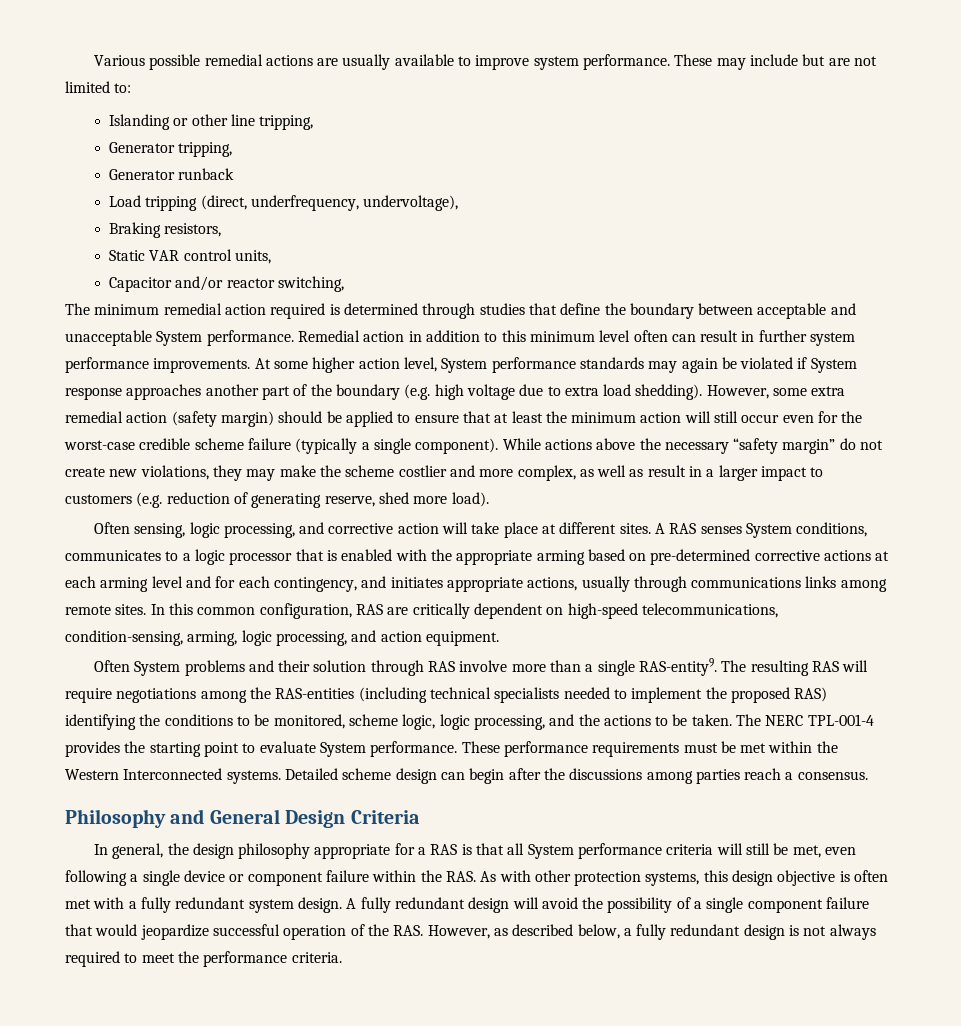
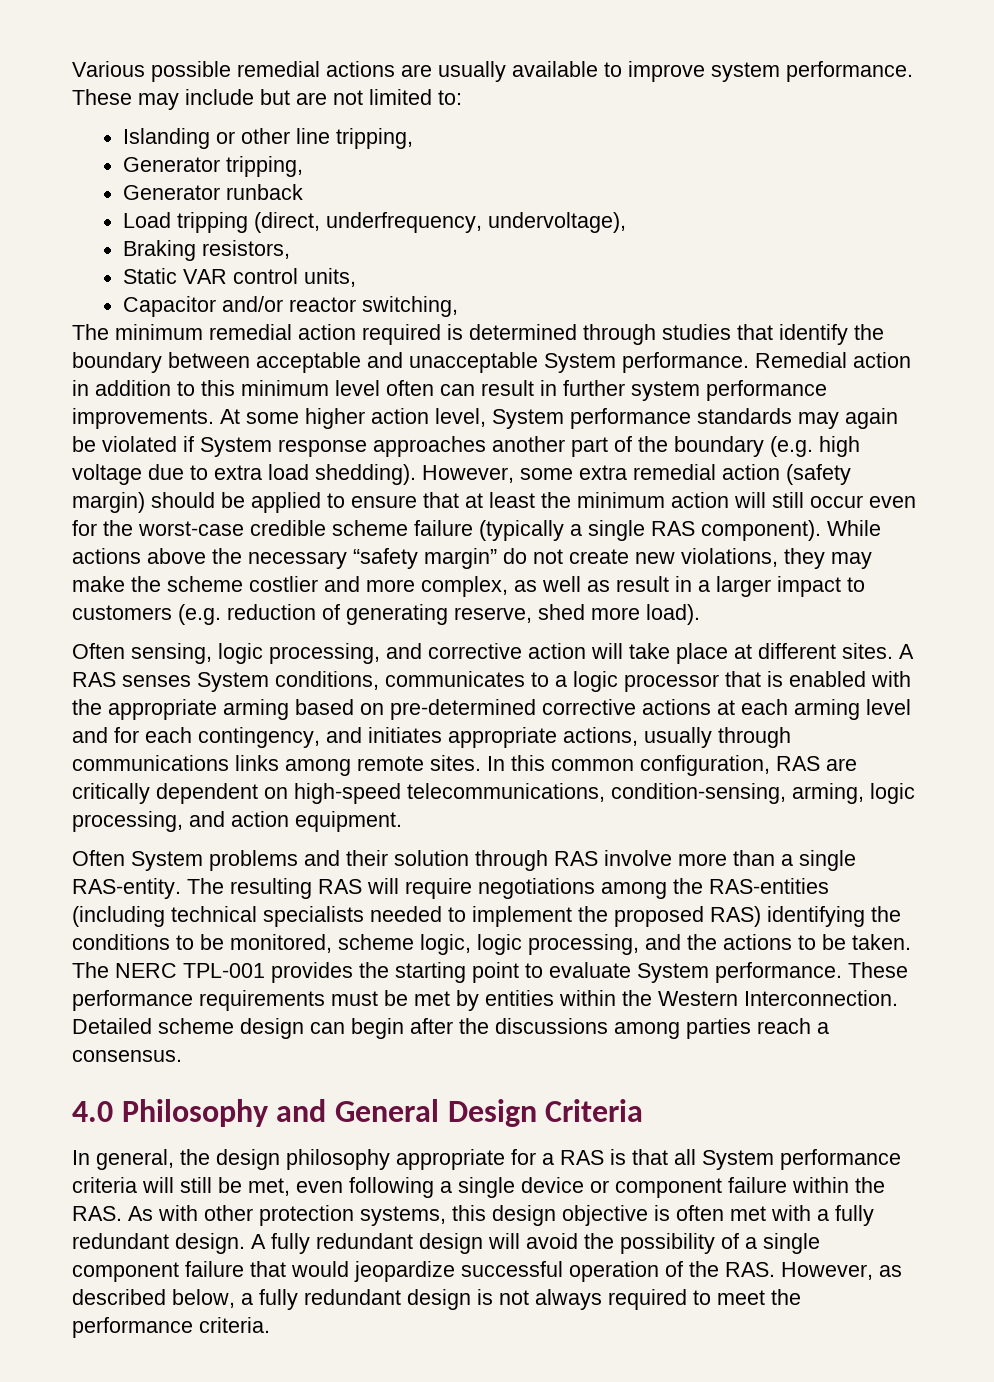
- The minimum remedial action required is determined through studies that define the boundary between acceptable and unacceptable System performance.
+ The minimum remedial action required is determined through studies that identify the boundary between acceptable and unacceptable System performance.
- However, some extra remedial action (safety margin) should be applied to ensure that at least the minimum action will still occur even for the worst-case credible scheme failure (typically a single component).
+ However, some extra remedial action (safety margin) should be applied to ensure that at least the minimum action will still occur even for the worst-case credible scheme failure (typically a single RAS component).
- Often System problems and their solution through RAS involve more than a single RAS-entity9.
+ Often System problems and their solution through RAS involve more than a single RAS-entity.
- The NERC TPL-001-4 provides the starting point to evaluate System performance.
+ The NERC TPL-001 provides the starting point to evaluate System performance.
- These performance requirements must be met within the Western Interconnected systems.
+ These performance requirements must be met by entities within the Western Interconnection.
- Philosophy and General Design Criteria
+ 4.0 Philosophy and General Design Criteria
- In general, the design philosophy appropriate for a RAS is that all System performance criteria will still be met, even following a single device or component failure within the RAS. As with other protection systems, this design objective is often met with a fully redundant system design.
+ In general, the design philosophy appropriate for a RAS is that all System performance criteria will still be met, even following a single device or component failure within the RAS. As with other protection systems, this design objective is often met with a fully redundant design.

